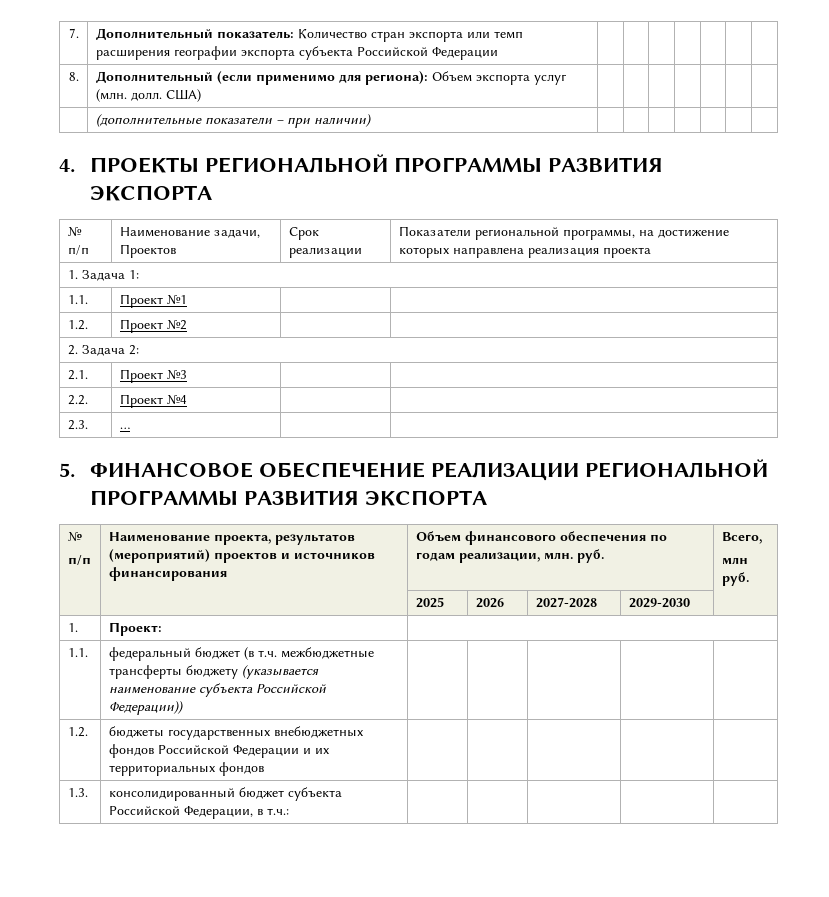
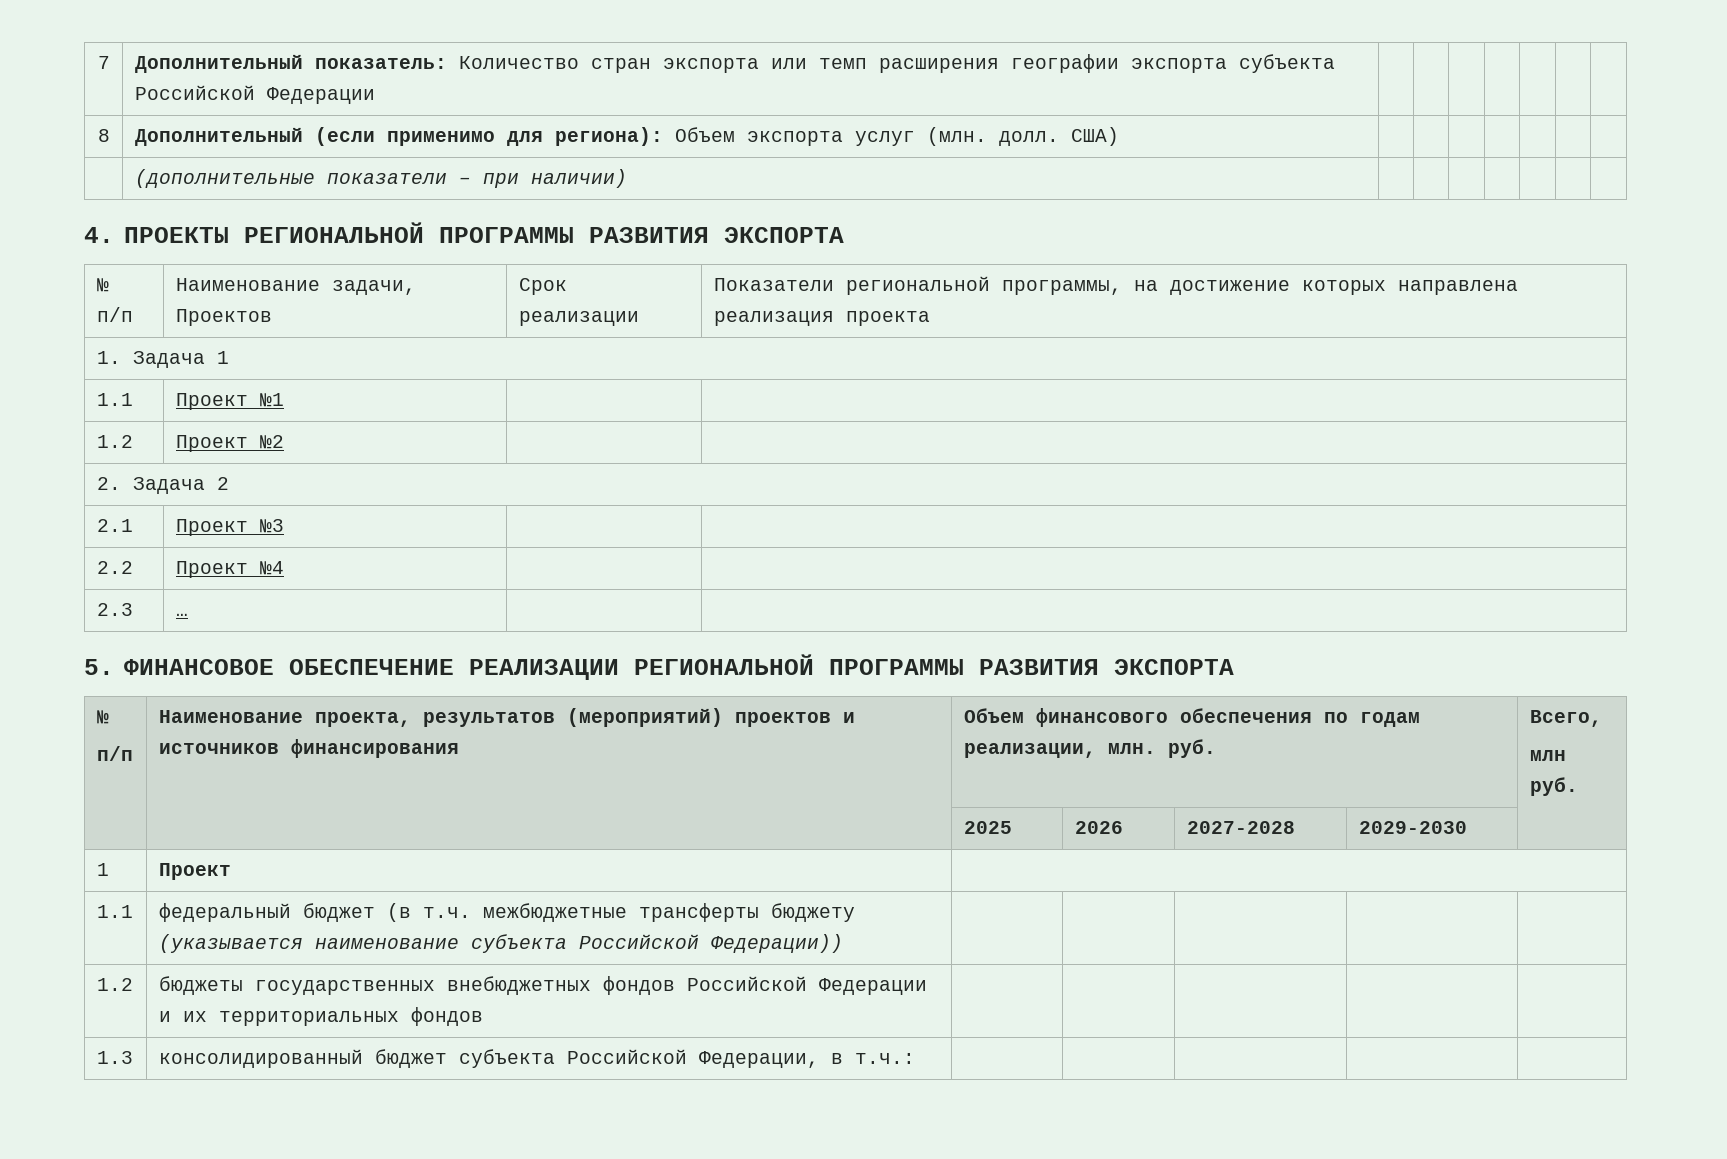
- 7. | Дополнительный показатель: Количество стран экспорта или темп расширения географии экспорта субъекта Российской Федерации | | | | | | |
+ 7 | Дополнительный показатель: Количество стран экспорта или темп расширения географии экспорта субъекта Российской Федерации | | | | | | |
- 8. | Дополнительный (если применимо для региона): Объем экспорта услуг (млн. долл. США) | | | | | | |
+ 8 | Дополнительный (если применимо для региона): Объем экспорта услуг (млн. долл. США) | | | | | | |
- 1. Задача 1:
- 1.1. | Проект №1 | |
+ 1. Задача 1
+ 1.1 | Проект №1 | |
- 1.2. | Проект №2 | |
+ 1.2 | Проект №2 | |
- 2. Задача 2:
- 2.1. | Проект №3 | |
+ 2. Задача 2
+ 2.1 | Проект №3 | |
- 2.2. | Проект №4 | |
+ 2.2 | Проект №4 | |
- 2.3. | … | |
+ 2.3 | … | |
- 1. | Проект: |
- 1.1. | федеральный бюджет (в т.ч. межбюджетные трансферты бюджету (указывается наименование субъекта Российской Федерации)) | | | | |
+ 1 | Проект |
+ 1.1 | федеральный бюджет (в т.ч. межбюджетные трансферты бюджету (указывается наименование субъекта Российской Федерации)) | | | | |
- 1.2. | бюджеты государственных внебюджетных фондов Российской Федерации и их территориальных фондов | | | | |
+ 1.2 | бюджеты государственных внебюджетных фондов Российской Федерации и их территориальных фондов | | | | |
- 1.3. | консолидированный бюджет субъекта Российской Федерации, в т.ч.: | | | | |
+ 1.3 | консолидированный бюджет субъекта Российской Федерации, в т.ч.: | | | | |

